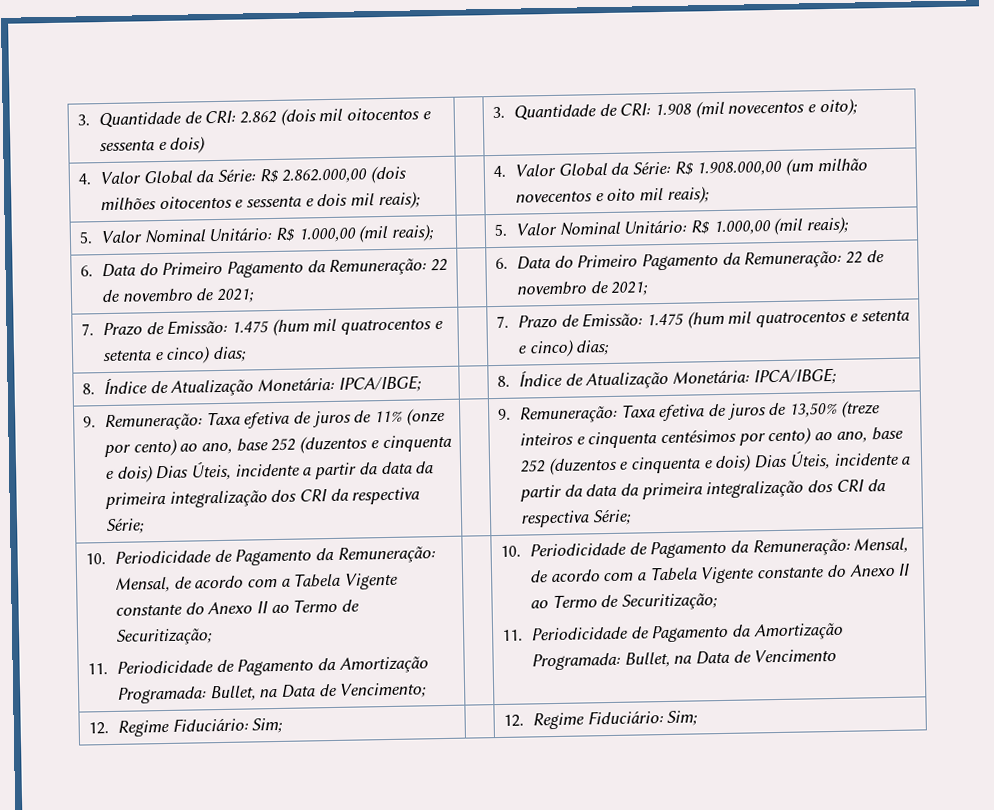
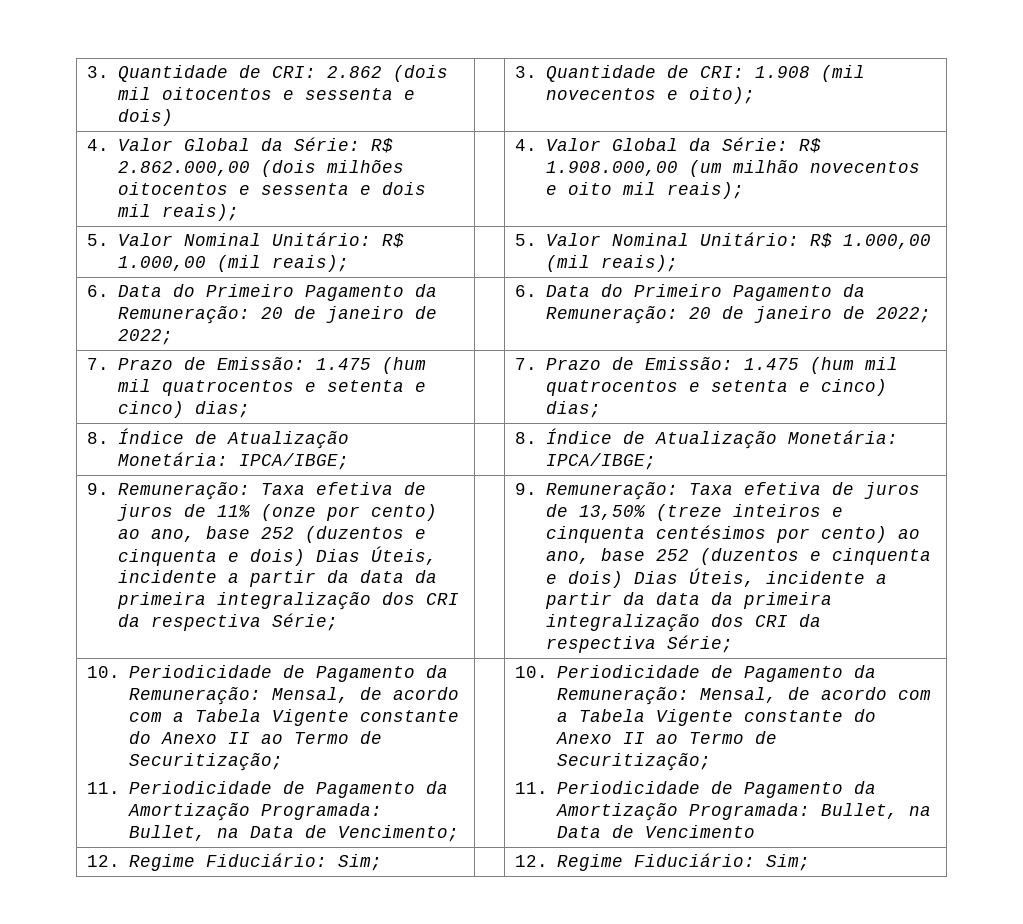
- 6. Data do Primeiro Pagamento da Remuneração: 22 de novembro de 2021; | | 6. Data do Primeiro Pagamento da Remuneração: 22 de novembro de 2021;
+ 6. Data do Primeiro Pagamento da Remuneração: 20 de janeiro de 2022; | | 6. Data do Primeiro Pagamento da Remuneração: 20 de janeiro de 2022;

